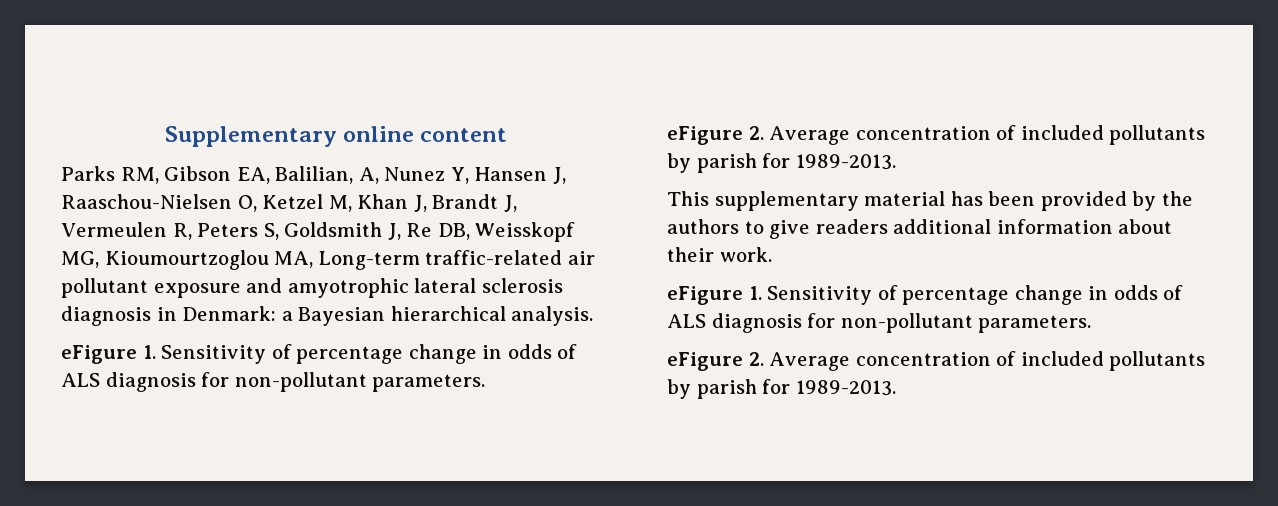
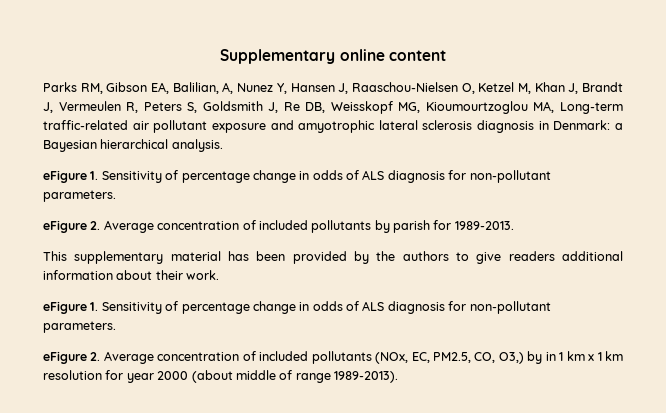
  This supplementary material has been provided by the authors to give readers additional information about their work.
  eFigure 1. Sensitivity of percentage change in odds of ALS diagnosis for non-pollutant parameters.
- eFigure 2. Average concentration of included pollutants by parish for 1989-2013.
+ eFigure 2. Average concentration of included pollutants (NOx, EC, PM2.5, CO, O3,) by in 1 km x 1 km resolution for year 2000 (about middle of range 1989-2013).

